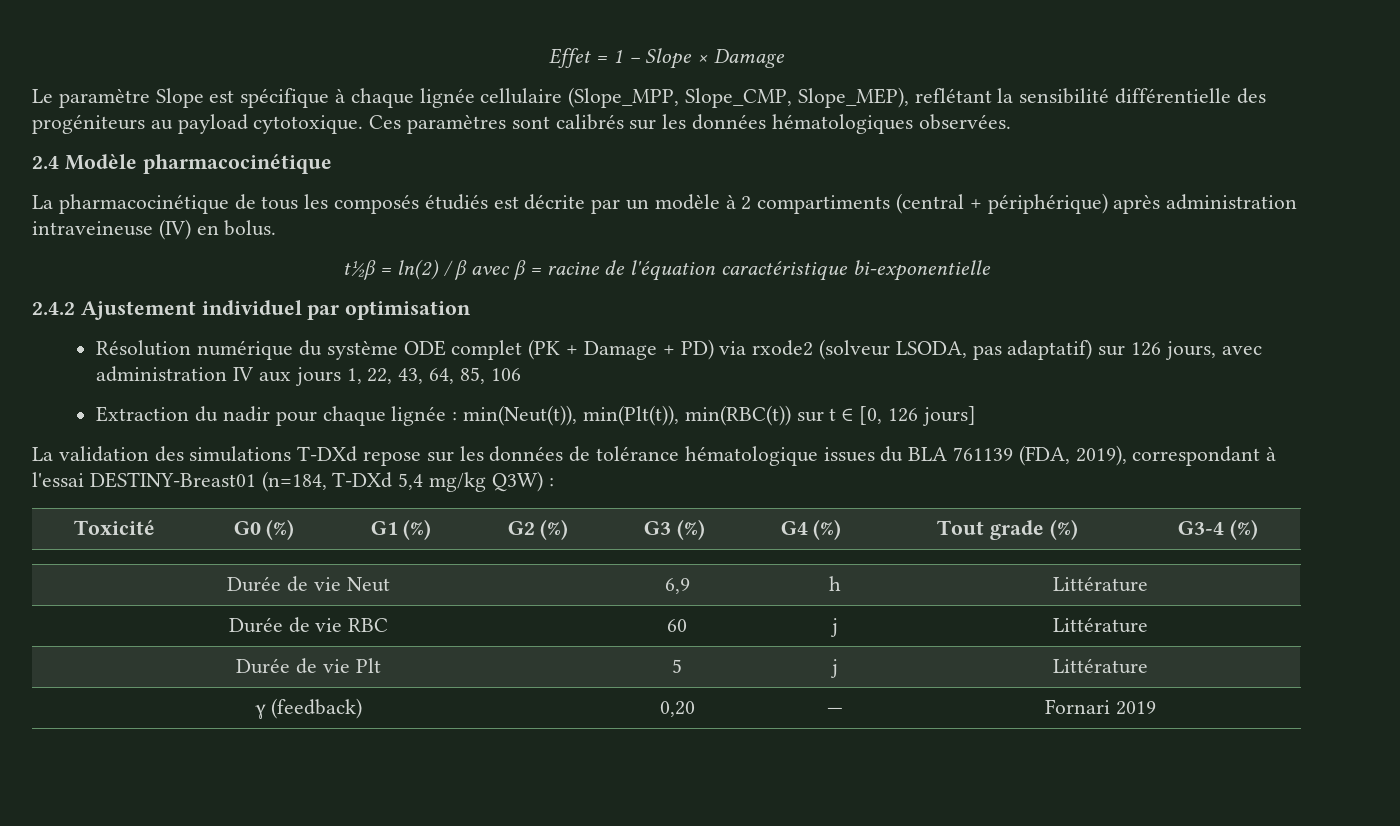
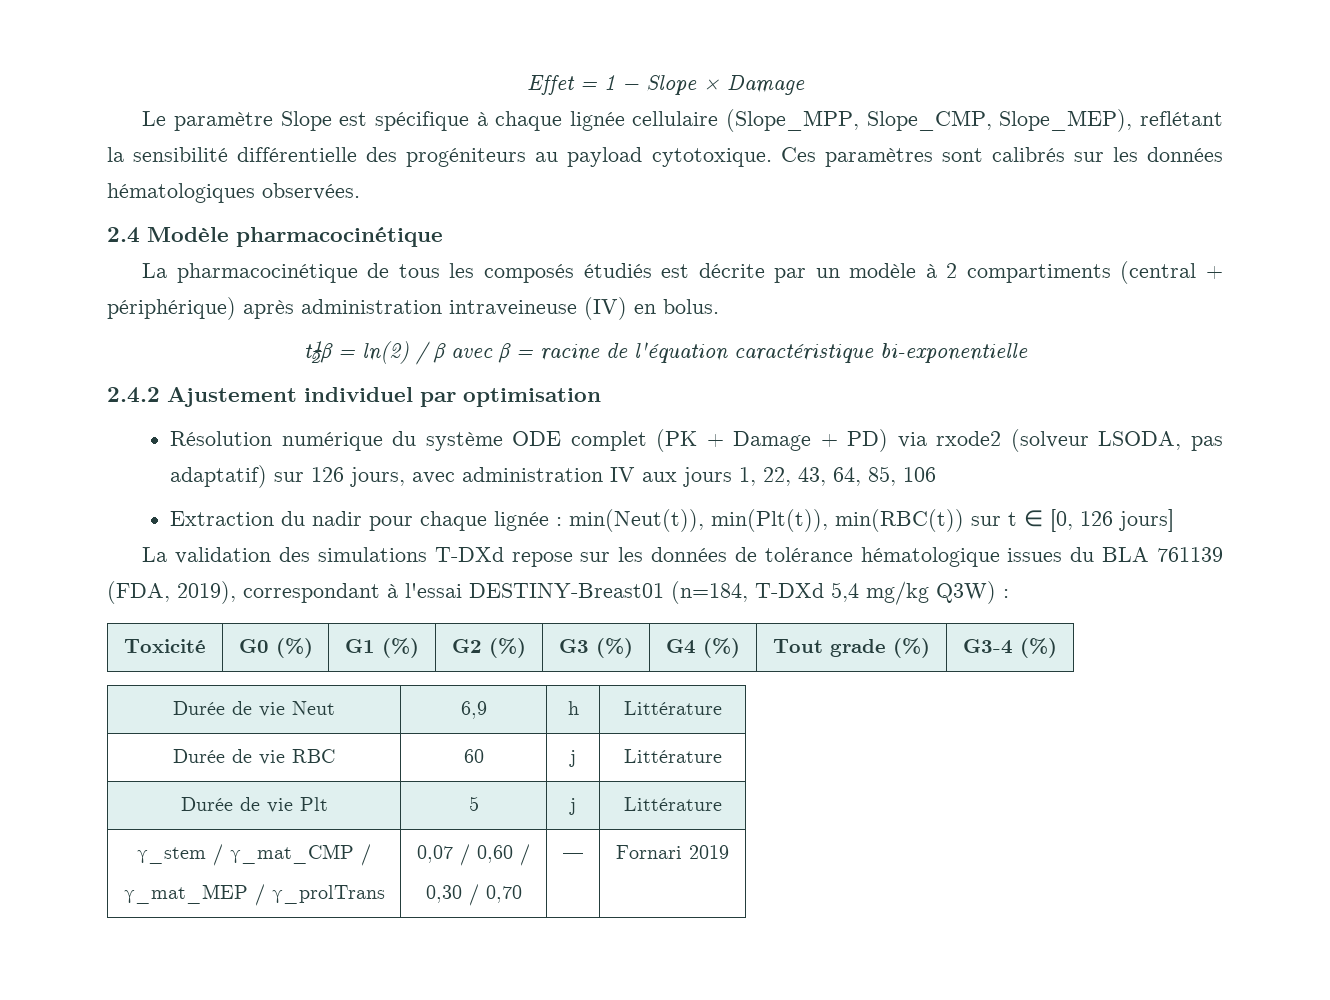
- γ (feedback) | 0,20 | — | Fornari 2019
+ γ_stem / γ_mat_CMP /
+ γ_mat_MEP / γ_prolTrans | 0,07 / 0,60 /
+ 0,30 / 0,70 | — | Fornari 2019

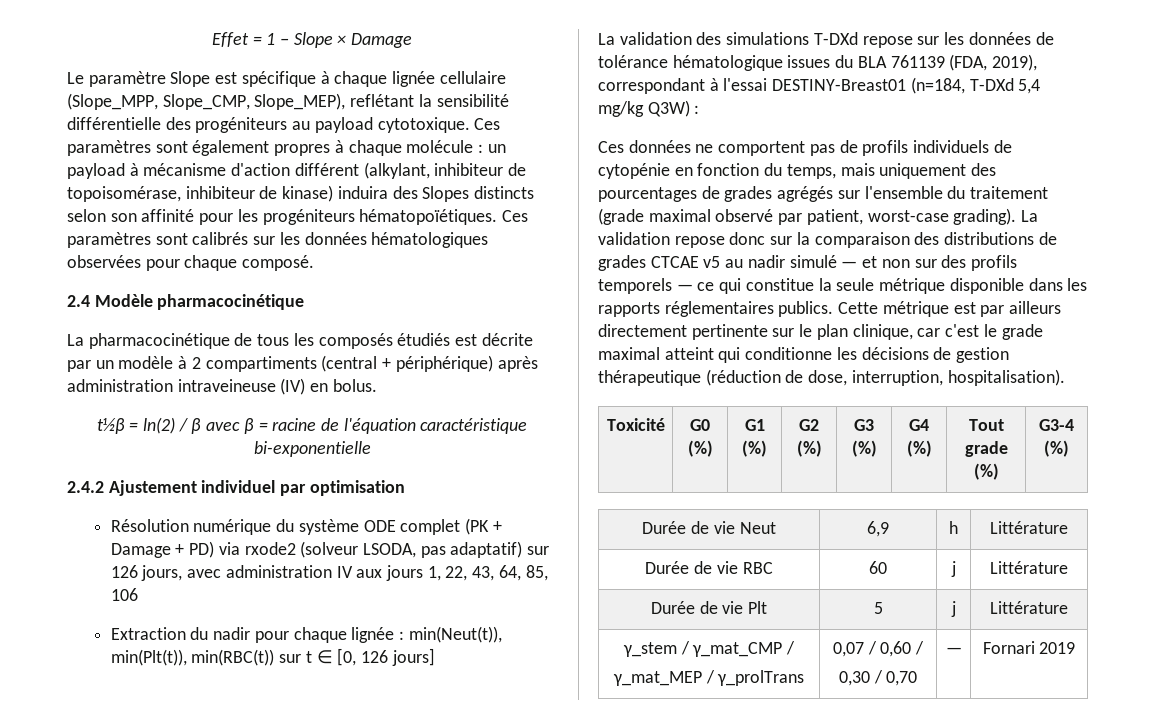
- Ces paramètres sont calibrés sur les données hématologiques observées.
+ Ces paramètres sont également propres à chaque molécule : un payload à mécanisme d'action différent (alkylant, inhibiteur de topoisomérase, inhibiteur de kinase) induira des Slopes distincts selon son affinité pour les progéniteurs hématopoïétiques. Ces paramètres sont calibrés sur les données hématologiques observées pour chaque composé.
+ Ces données ne comportent pas de profils individuels de cytopénie en fonction du temps, mais uniquement des pourcentages de grades agrégés sur l'ensemble du traitement (grade maximal observé par patient, worst-case grading). La validation repose donc sur la comparaison des distributions de grades CTCAE v5 au nadir simulé — et non sur des profils temporels — ce qui constitue la seule métrique disponible dans les rapports réglementaires publics. Cette métrique est par ailleurs directement pertinente sur le plan clinique, car c'est le grade maximal atteint qui conditionne les décisions de gestion thérapeutique (réduction de dose, interruption, hospitalisation).

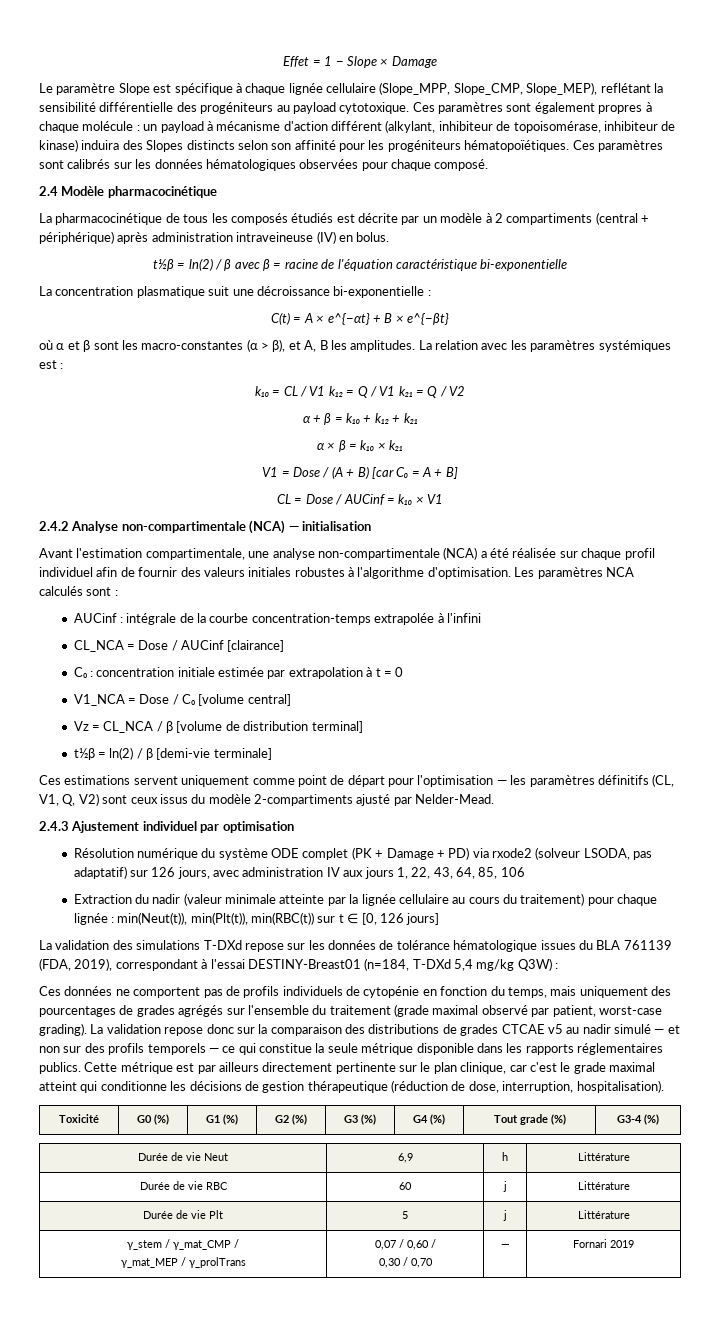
- 2.4.2 Ajustement individuel par optimisation
+ La concentration plasmatique suit une décroissance bi-exponentielle :
+ C(t) = A × e^{−αt} + B × e^{−βt}
+ où α et β sont les macro-constantes (α > β), et A, B les amplitudes. La relation avec les paramètres systémiques est :
+ k₁₀ = CL / V1 k₁₂ = Q / V1 k₂₁ = Q / V2
+ α + β = k₁₀ + k₁₂ + k₂₁
+ α × β = k₁₀ × k₂₁
+ V1 = Dose / (A + B) [car C₀ = A + B]
+ CL = Dose / AUCinf = k₁₀ × V1
+ 2.4.2 Analyse non-compartimentale (NCA) — initialisation
+ Avant l'estimation compartimentale, une analyse non-compartimentale (NCA) a été réalisée sur chaque profil individuel afin de fournir des valeurs initiales robustes à l'algorithme d'optimisation. Les paramètres NCA calculés sont :
+ AUCinf : intégrale de la courbe concentration-temps extrapolée à l'infini
+ CL_NCA = Dose / AUCinf [clairance]
+ C₀ : concentration initiale estimée par extrapolation à t = 0
+ V1_NCA = Dose / C₀ [volume central]
+ Vz = CL_NCA / β [volume de distribution terminal]
+ t½β = ln(2) / β [demi-vie terminale]
+ Ces estimations servent uniquement comme point de départ pour l'optimisation — les paramètres définitifs (CL, V1, Q, V2) sont ceux issus du modèle 2-compartiments ajusté par Nelder-Mead.
+ 2.4.3 Ajustement individuel par optimisation
- Extraction du nadir pour chaque lignée : min(Neut(t)), min(Plt(t)), min(RBC(t)) sur t ∈ [0, 126 jours]
+ Extraction du nadir (valeur minimale atteinte par la lignée cellulaire au cours du traitement) pour chaque lignée : min(Neut(t)), min(Plt(t)), min(RBC(t)) sur t ∈ [0, 126 jours]

